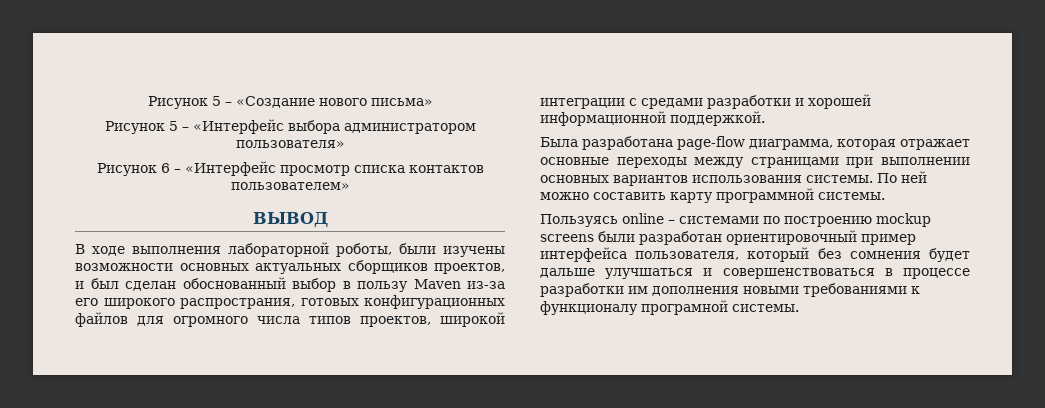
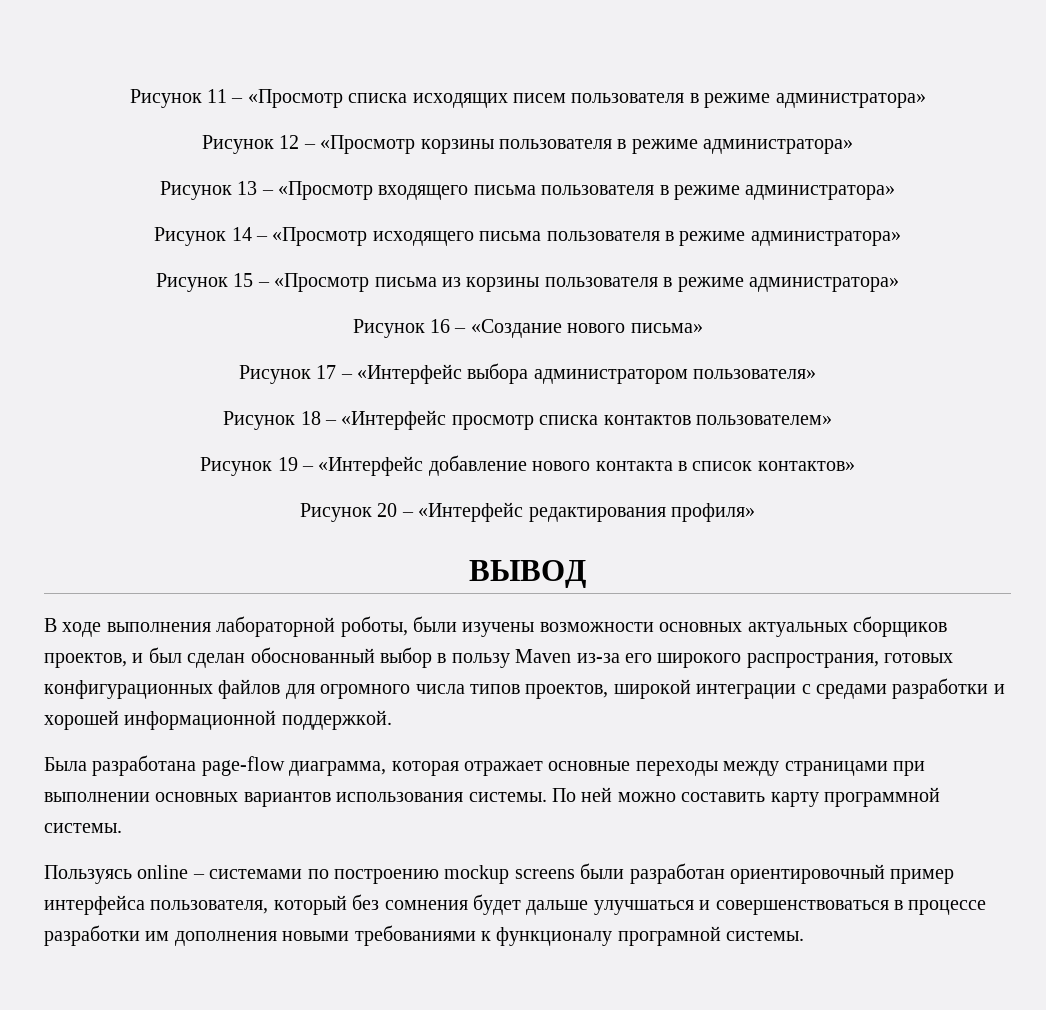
- Рисунок 5 – «Создание нового письма»
+ Рисунок 11 – «Просмотр списка исходящих писем пользователя в режиме администратора»
+ Рисунок 12 – «Просмотр корзины пользователя в режиме администратора»
+ Рисунок 13 – «Просмотр входящего письма пользователя в режиме администратора»
+ Рисунок 14 – «Просмотр исходящего письма пользователя в режиме администратора»
+ Рисунок 15 – «Просмотр письма из корзины пользователя в режиме администратора»
+ Рисунок 16 – «Создание нового письма»
- Рисунок 5 – «Интерфейс выбора администратором пользователя»
+ Рисунок 17 – «Интерфейс выбора администратором пользователя»
- Рисунок 6 – «Интерфейс просмотр списка контактов пользователем»
+ Рисунок 18 – «Интерфейс просмотр списка контактов пользователем»
+ Рисунок 19 – «Интерфейс добавление нового контакта в список контактов»
+ Рисунок 20 – «Интерфейс редактирования профиля»

